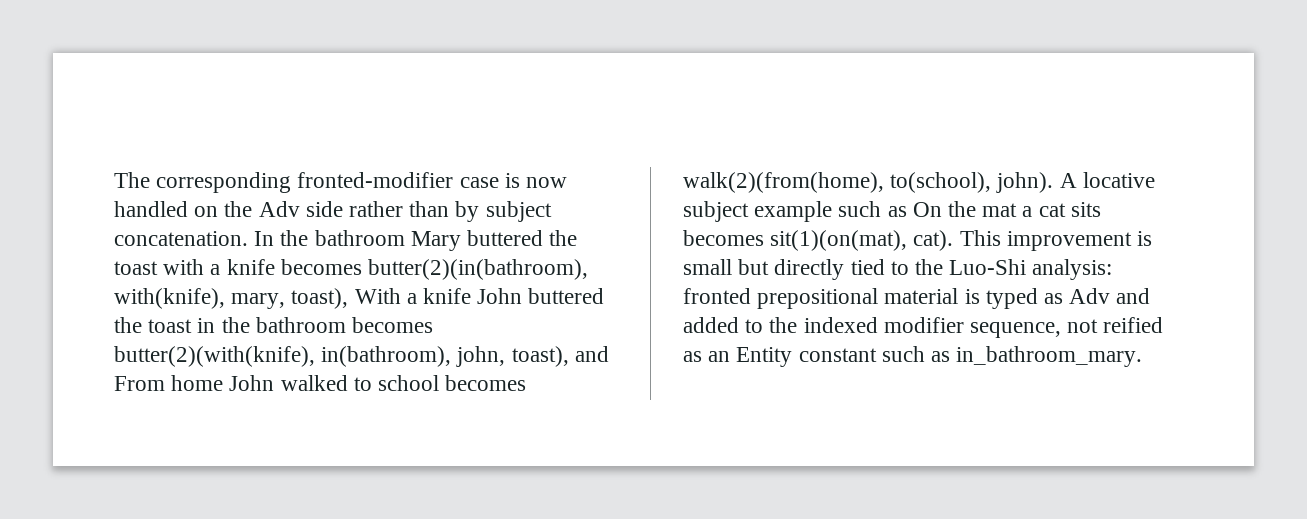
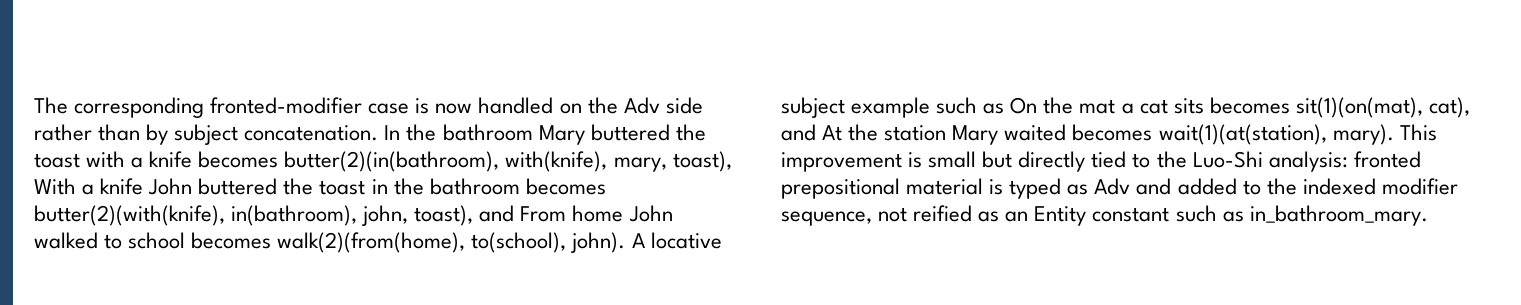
- A locative subject example such as On the mat a cat sits becomes sit(1)(on(mat), cat).
+ A locative subject example such as On the mat a cat sits becomes sit(1)(on(mat), cat), and At the station Mary waited becomes wait(1)(at(station), mary).

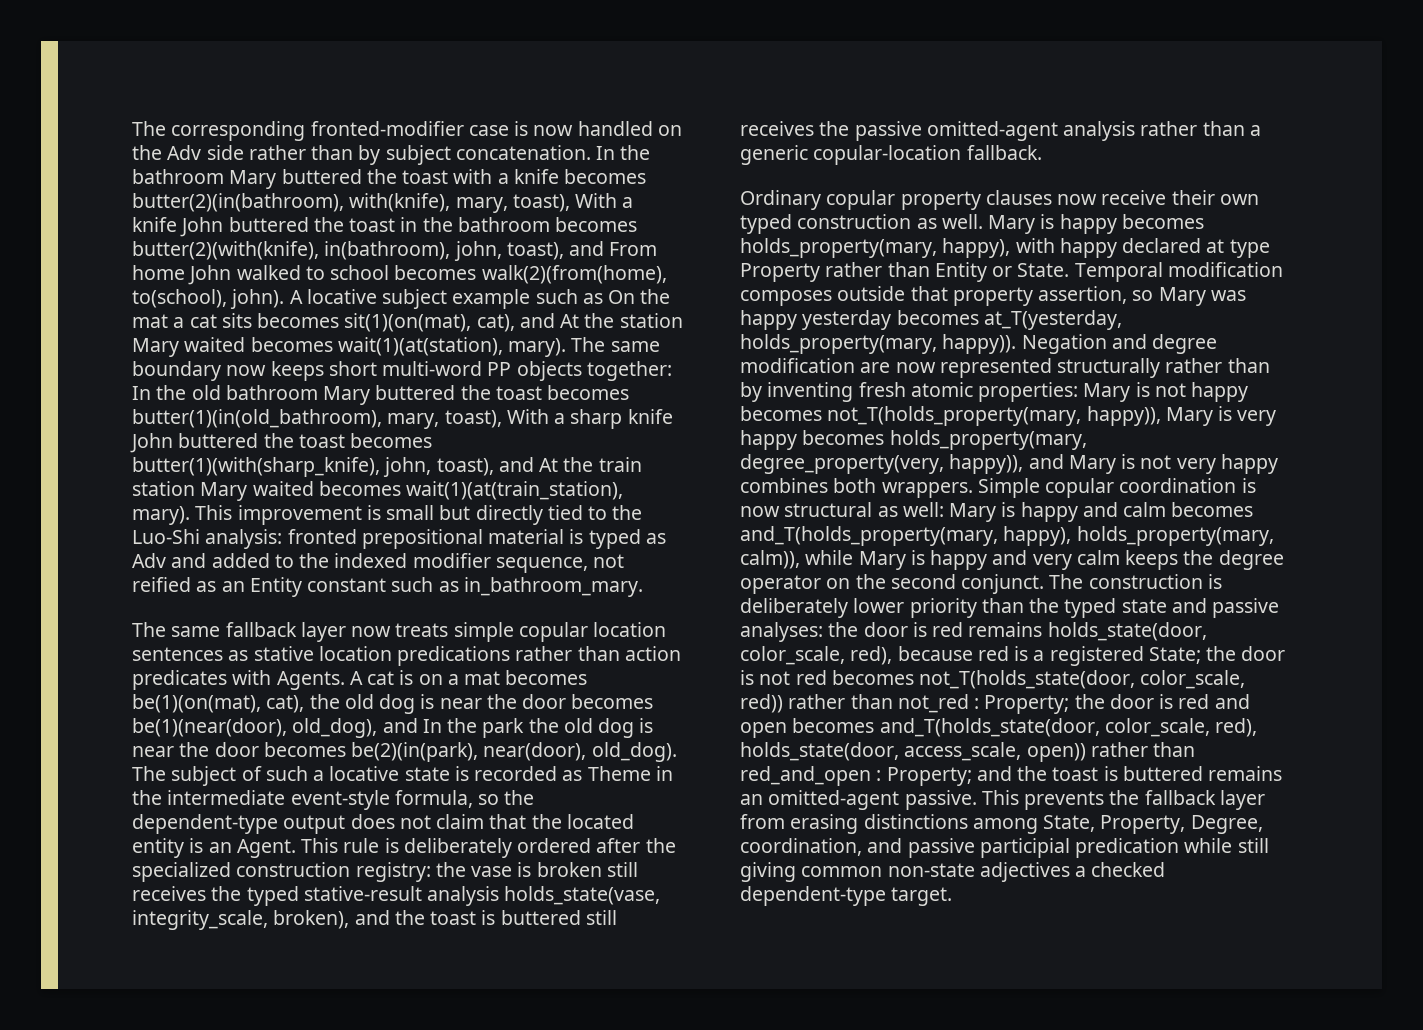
+ The same boundary now keeps short multi-word PP objects together: In the old bathroom Mary buttered the toast becomes butter(1)(in(old_bathroom), mary, toast), With a sharp knife John buttered the toast becomes butter(1)(with(sharp_knife), john, toast), and At the train station Mary waited becomes wait(1)(at(train_station), mary).
+ The same fallback layer now treats simple copular location sentences as stative location predications rather than action predicates with Agents. A cat is on a mat becomes be(1)(on(mat), cat), the old dog is near the door becomes be(1)(near(door), old_dog), and In the park the old dog is near the door becomes be(2)(in(park), near(door), old_dog). The subject of such a locative state is recorded as Theme in the intermediate event-style formula, so the dependent-type output does not claim that the located entity is an Agent. This rule is deliberately ordered after the specialized construction registry: the vase is broken still receives the typed stative-result analysis holds_state(vase, integrity_scale, broken), and the toast is buttered still receives the passive omitted-agent analysis rather than a generic copular-location fallback.
+ Ordinary copular property clauses now receive their own typed construction as well. Mary is happy becomes holds_property(mary, happy), with happy declared at type Property rather than Entity or State. Temporal modification composes outside that property assertion, so Mary was happy yesterday becomes at_T(yesterday, holds_property(mary, happy)). Negation and degree modification are now represented structurally rather than by inventing fresh atomic properties: Mary is not happy becomes not_T(holds_property(mary, happy)), Mary is very happy becomes holds_property(mary, degree_property(very, happy)), and Mary is not very happy combines both wrappers. Simple copular coordination is now structural as well: Mary is happy and calm becomes and_T(holds_property(mary, happy), holds_property(mary, calm)), while Mary is happy and very calm keeps the degree operator on the second conjunct. The construction is deliberately lower priority than the typed state and passive analyses: the door is red remains holds_state(door, color_scale, red), because red is a registered State; the door is not red becomes not_T(holds_state(door, color_scale, red)) rather than not_red : Property; the door is red and open becomes and_T(holds_state(door, color_scale, red), holds_state(door, access_scale, open)) rather than red_and_open : Property; and the toast is buttered remains an omitted-agent passive. This prevents the fallback layer from erasing distinctions among State, Property, Degree, coordination, and passive participial predication while still giving common non-state adjectives a checked dependent-type target.

